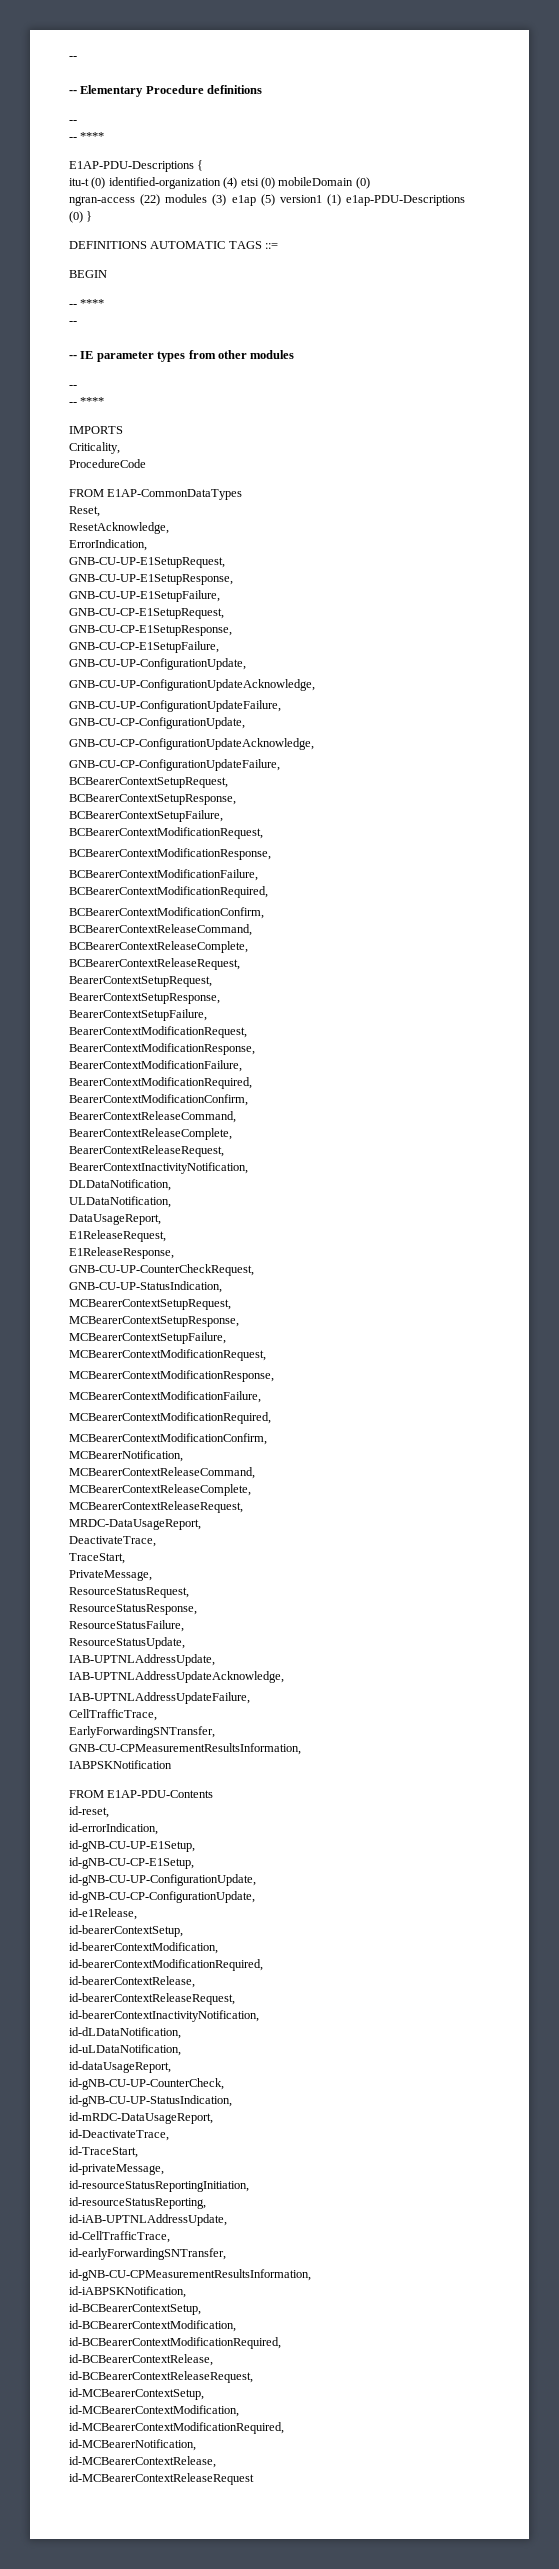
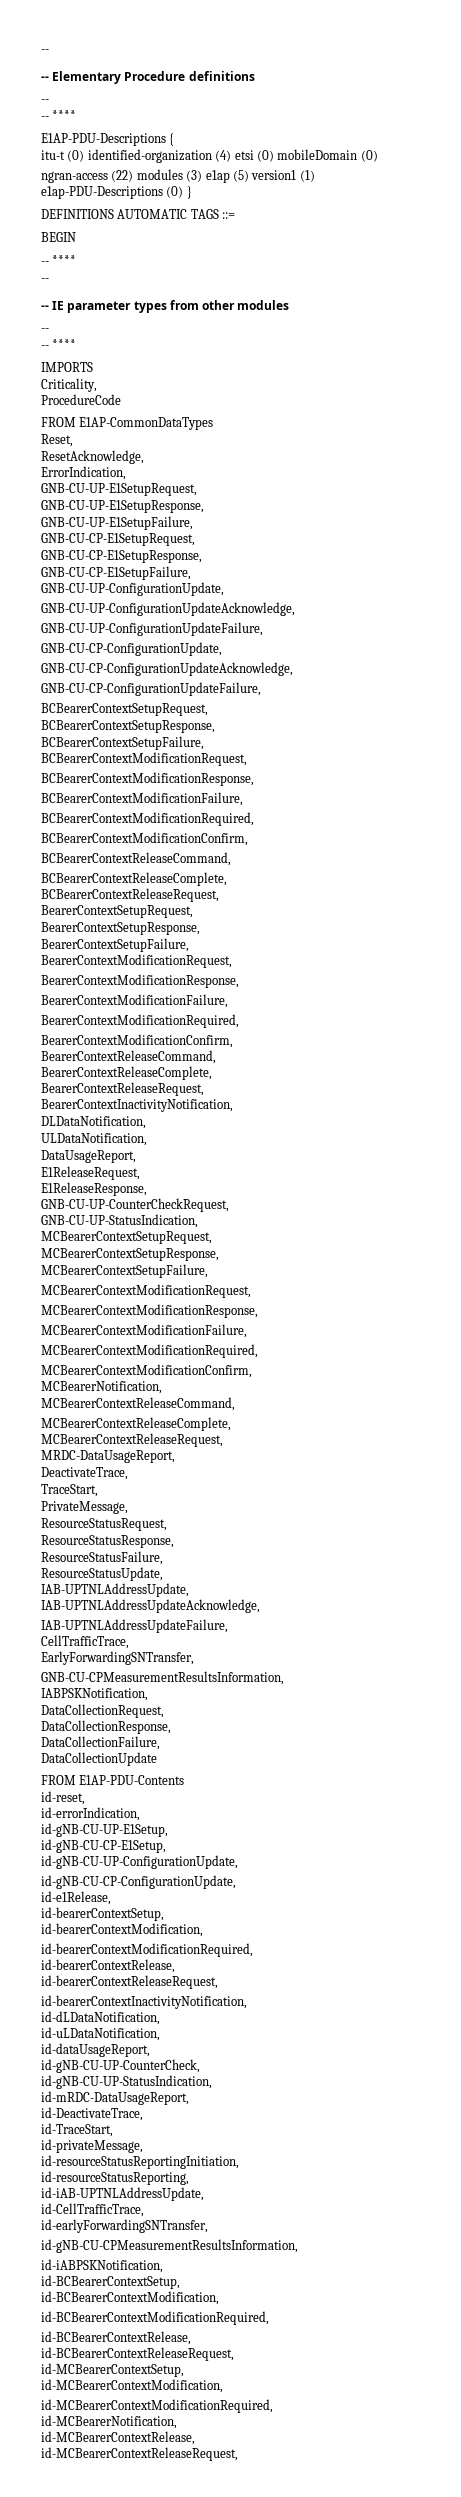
- IABPSKNotification
+ IABPSKNotification,
+ DataCollectionRequest,
+ DataCollectionResponse,
+ DataCollectionFailure,
+ DataCollectionUpdate
- id-MCBearerContextReleaseRequest
+ id-MCBearerContextReleaseRequest,

